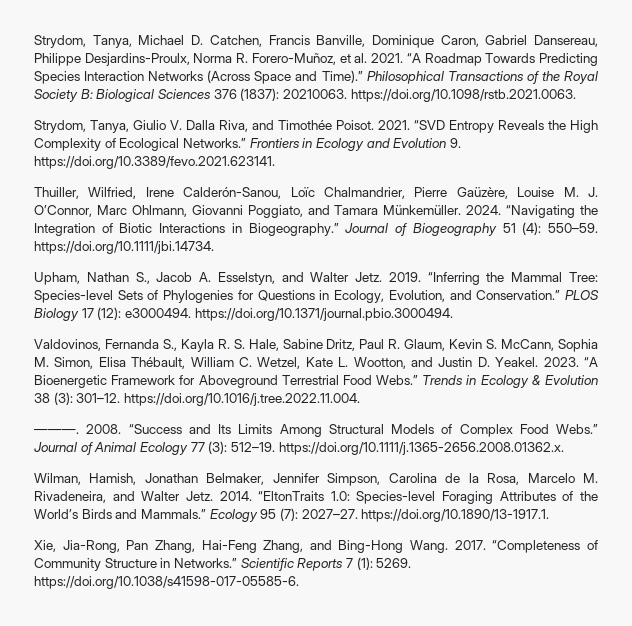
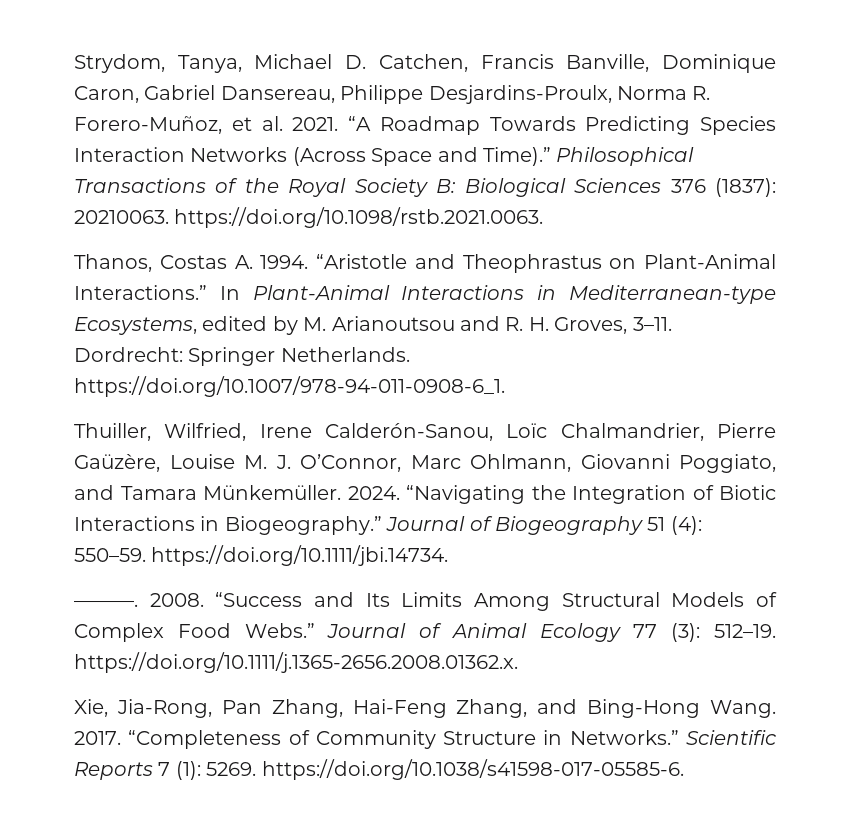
- Strydom, Tanya, Giulio V. Dalla Riva, and Timothée Poisot. 2021. “SVD Entropy Reveals the High Complexity of Ecological Networks.” Frontiers in Ecology and Evolution 9. https://doi.org/10.3389/fevo.2021.623141.
+ Thanos, Costas A. 1994. “Aristotle and Theophrastus on Plant-Animal Interactions.” In Plant-Animal Interactions in Mediterranean-type Ecosystems, edited by M. Arianoutsou and R. H. Groves, 3–11. Dordrecht: Springer Netherlands. https://doi.org/10.1007/978-94-011-0908-6_1.
- Upham, Nathan S., Jacob A. Esselstyn, and Walter Jetz. 2019. “Inferring the Mammal Tree: Species-level Sets of Phylogenies for Questions in Ecology, Evolution, and Conservation.” PLOS Biology 17 (12): e3000494. https://doi.org/10.1371/journal.pbio.3000494.
- Valdovinos, Fernanda S., Kayla R. S. Hale, Sabine Dritz, Paul R. Glaum, Kevin S. McCann, Sophia M. Simon, Elisa Thébault, William C. Wetzel, Kate L. Wootton, and Justin D. Yeakel. 2023. “A Bioenergetic Framework for Aboveground Terrestrial Food Webs.” Trends in Ecology & Evolution 38 (3): 301–12. https://doi.org/10.1016/j.tree.2022.11.004.
- Wilman, Hamish, Jonathan Belmaker, Jennifer Simpson, Carolina de la Rosa, Marcelo M. Rivadeneira, and Walter Jetz. 2014. “EltonTraits 1.0: Species-level Foraging Attributes of the World’s Birds and Mammals.” Ecology 95 (7): 2027–27. https://doi.org/10.1890/13-1917.1.

